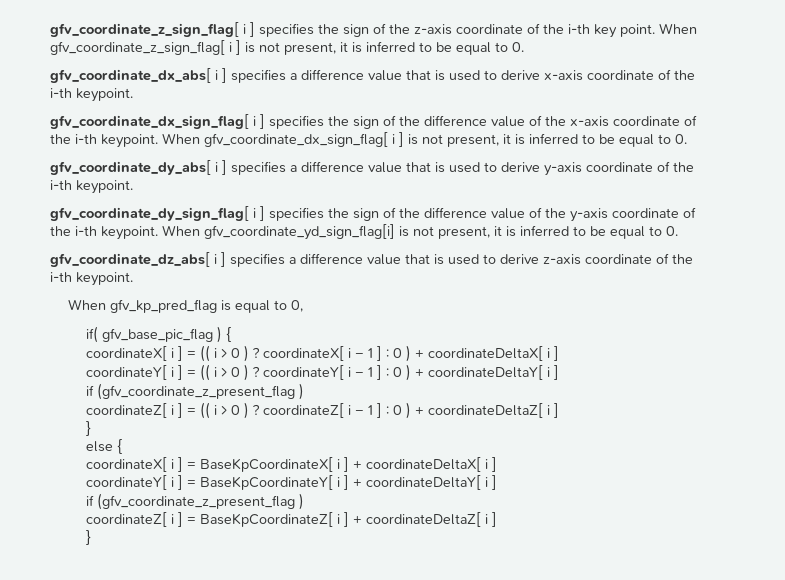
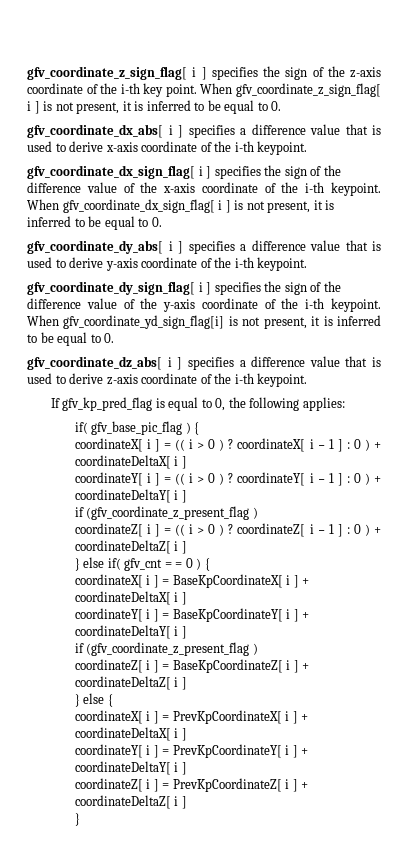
- When gfv_kp_pred_flag is equal to 0,
+ If gfv_kp_pred_flag is equal to 0, the following applies:
  coordinateZ[ i ] = (( i > 0 ) ? coordinateZ[ i − 1 ] : 0 ) + coordinateDeltaZ[ i ]
- }
- else {
+ } else if( gfv_cnt = = 0 ) {
+ } else {
+ coordinateX[ i ] = PrevKpCoordinateX[ i ] + coordinateDeltaX[ i ]
+ coordinateY[ i ] = PrevKpCoordinateY[ i ] + coordinateDeltaY[ i ]
+ coordinateZ[ i ] = PrevKpCoordinateZ[ i ] + coordinateDeltaZ[ i ]

